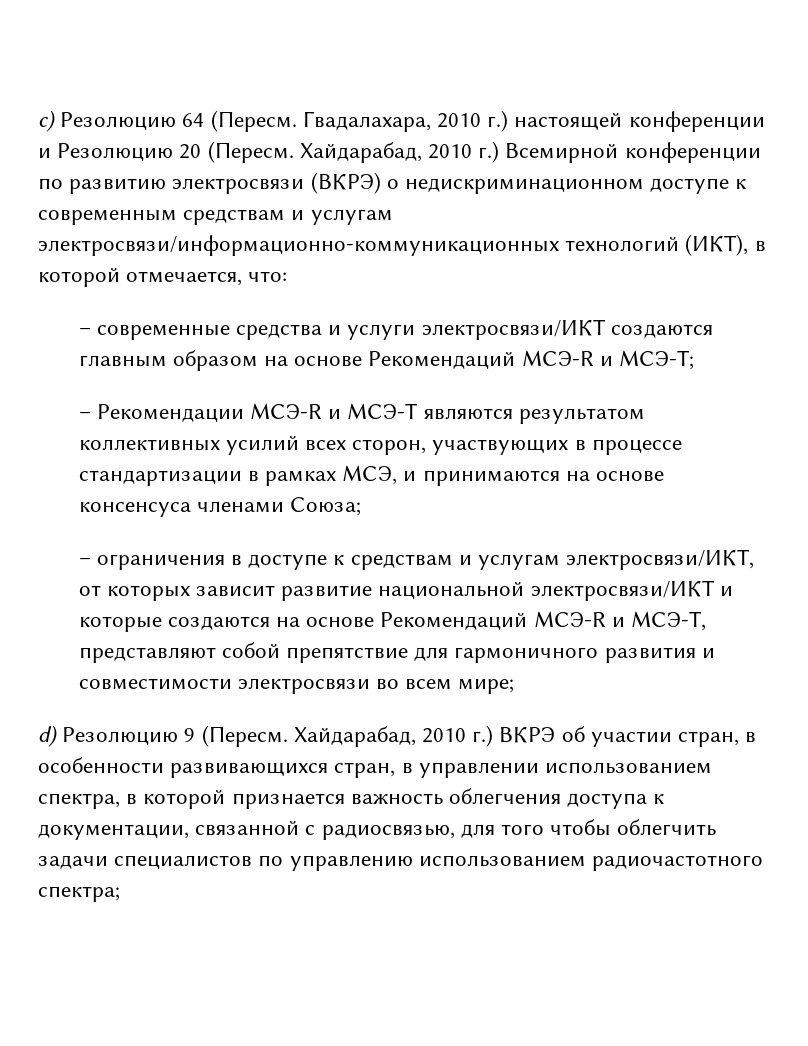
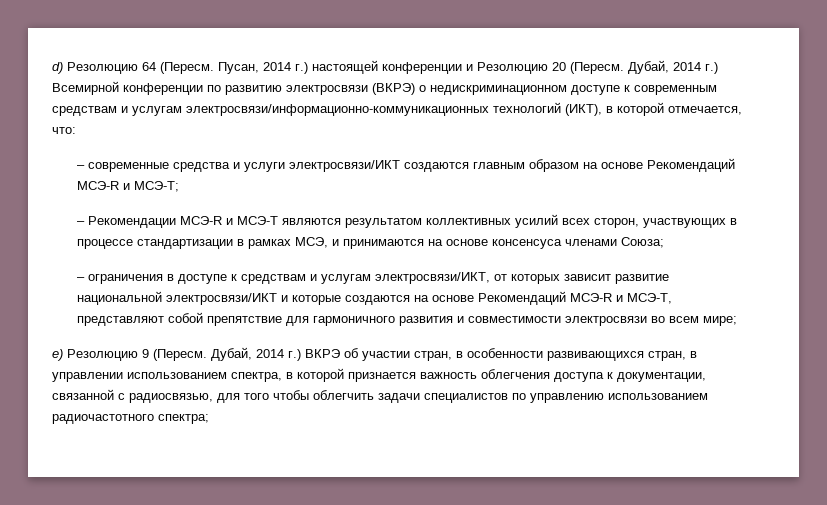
- c) Резолюцию 64 (Пересм.
+ d) Резолюцию 64 (Пересм.
- Гвадалахара, 2010 г.) настоящей конференции и Резолюцию 20 (Пересм.
+ Пусан, 2014 г.) настоящей конференции и Резолюцию 20 (Пересм.
- Хайдарабад, 2010 г.) Всемирной конференции по развитию электросвязи (ВКРЭ) о недискриминационном доступе к современным средствам и услугам электросвязи/информационно-коммуникационных технологий (ИКТ), в которой отмечается, что:
+ Дубай, 2014 г.) Всемирной конференции по развитию электросвязи (ВКРЭ) о недискриминационном доступе к современным средствам и услугам электросвязи/информационно-коммуникационных технологий (ИКТ), в которой отмечается, что:
- d) Резолюцию 9 (Пересм.
+ e) Резолюцию 9 (Пересм.
- Хайдарабад, 2010 г.) ВКРЭ об участии стран, в особенности развивающихся стран, в управлении использованием спектра, в которой признается важность облегчения доступа к документации, связанной с радиосвязью, для того чтобы облегчить задачи специалистов по управлению использованием радиочастотного спектра;
+ Дубай, 2014 г.) ВКРЭ об участии стран, в особенности развивающихся стран, в управлении использованием спектра, в которой признается важность облегчения доступа к документации, связанной с радиосвязью, для того чтобы облегчить задачи специалистов по управлению использованием радиочастотного спектра;

